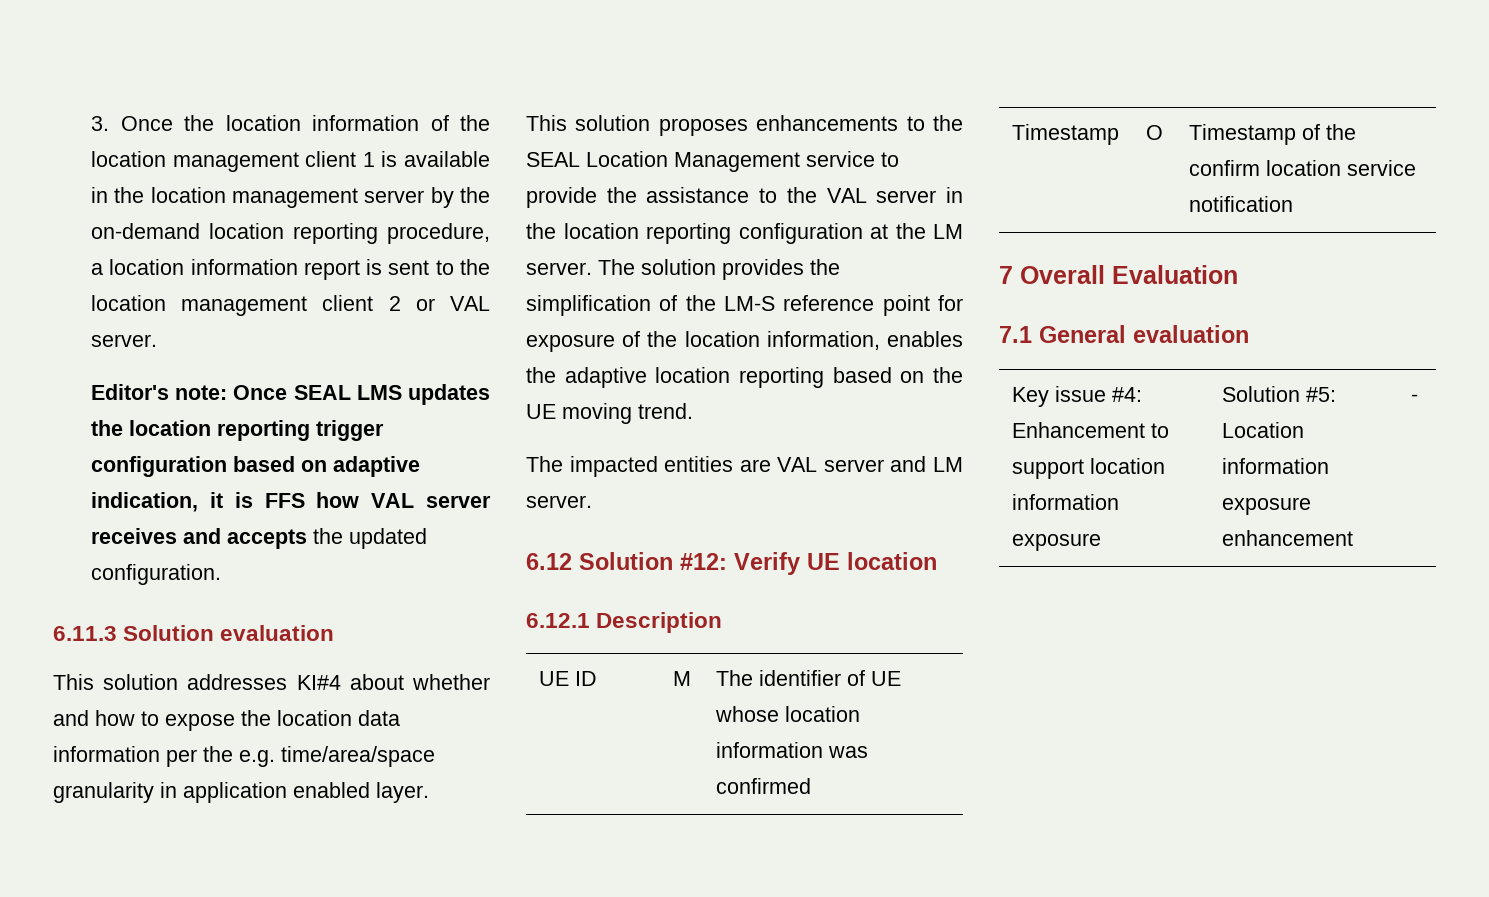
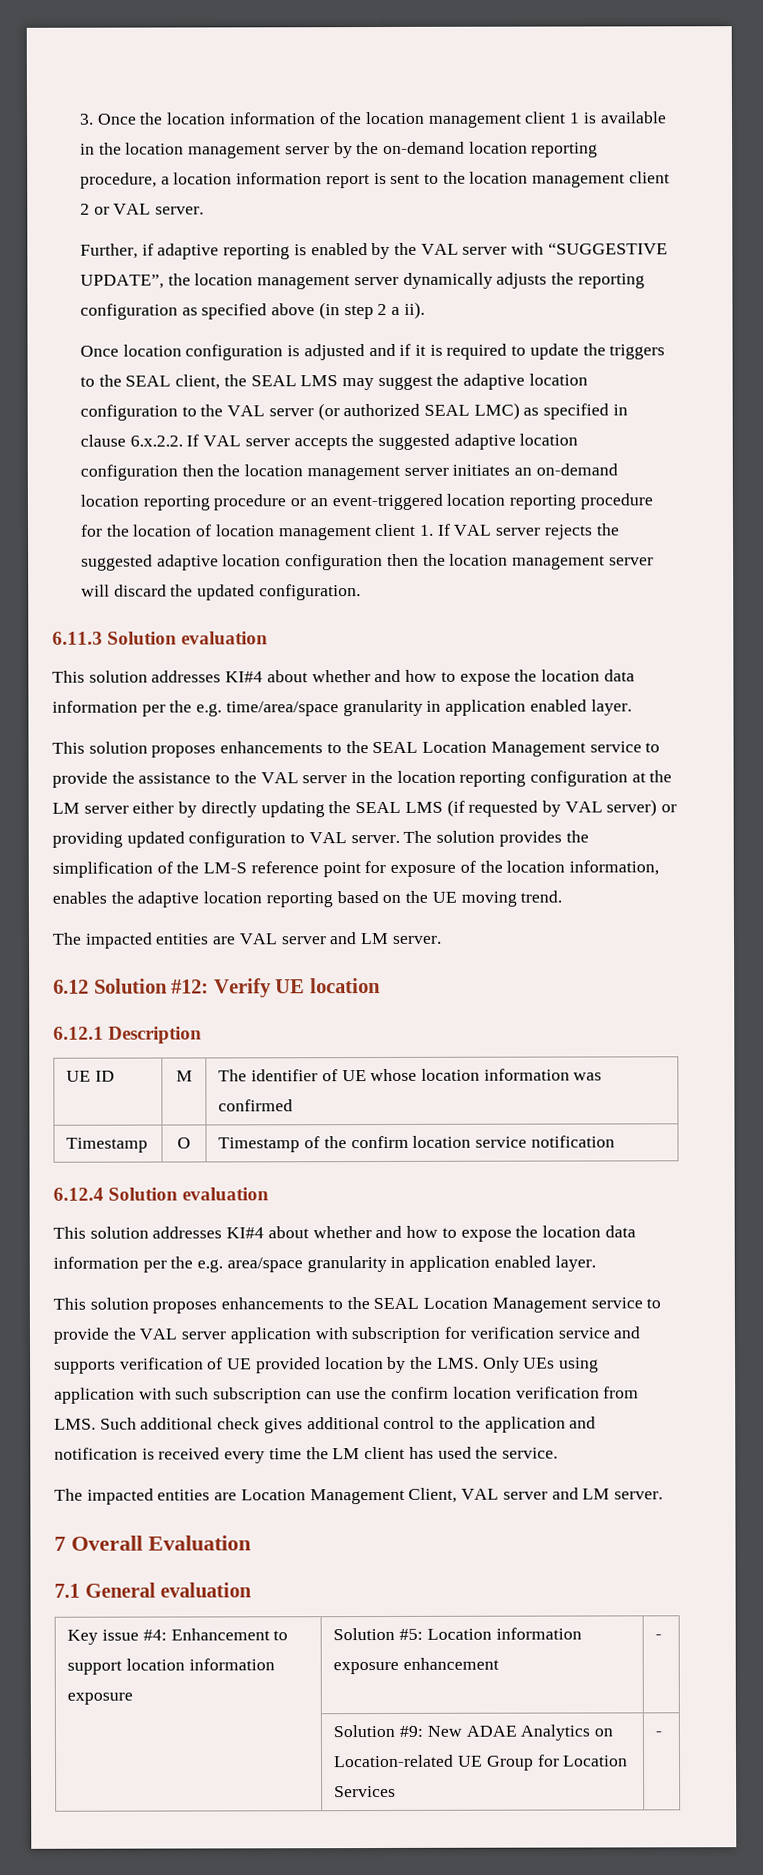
- Editor's note: Once SEAL LMS updates the location reporting trigger configuration based on adaptive indication, it is FFS how VAL server receives and accepts the updated configuration.
+ Further, if adaptive reporting is enabled by the VAL server with “SUGGESTIVE UPDATE”, the location management server dynamically adjusts the reporting configuration as specified above (in step 2 a ii).
+ Once location configuration is adjusted and if it is required to update the triggers to the SEAL client, the SEAL LMS may suggest the adaptive location configuration to the VAL server (or authorized SEAL LMC) as specified in clause 6.x.2.2. If VAL server accepts the suggested adaptive location configuration then the location management server initiates an on-demand location reporting procedure or an event-triggered location reporting procedure for the location of location management client 1. If VAL server rejects the suggested adaptive location configuration then the location management server will discard the updated configuration.
- This solution proposes enhancements to the SEAL Location Management service to provide the assistance to the VAL server in the location reporting configuration at the LM server.
+ This solution proposes enhancements to the SEAL Location Management service to provide the assistance to the VAL server in the location reporting configuration at the LM server either by directly updating the SEAL LMS (if requested by VAL server) or providing updated configuration to VAL server.
+ 6.12.4 Solution evaluation
+ This solution addresses KI#4 about whether and how to expose the location data information per the e.g. area/space granularity in application enabled layer.
+ This solution proposes enhancements to the SEAL Location Management service to provide the VAL server application with subscription for verification service and supports verification of UE provided location by the LMS. Only UEs using application with such subscription can use the confirm location verification from LMS. Such additional check gives additional control to the application and notification is received every time the LM client has used the service.
+ The impacted entities are Location Management Client, VAL server and LM server.
+ | Solution #9: New ADAE Analytics on Location-related UE Group for Location Services | -

